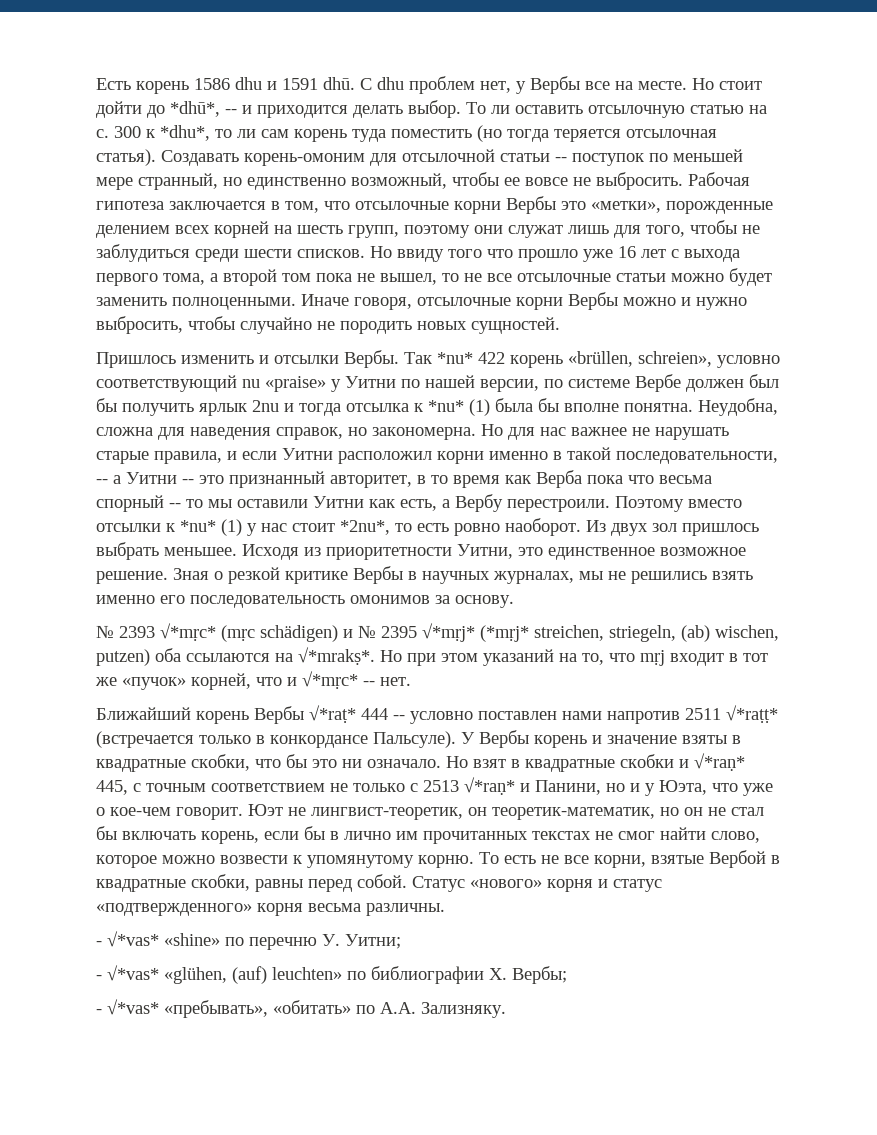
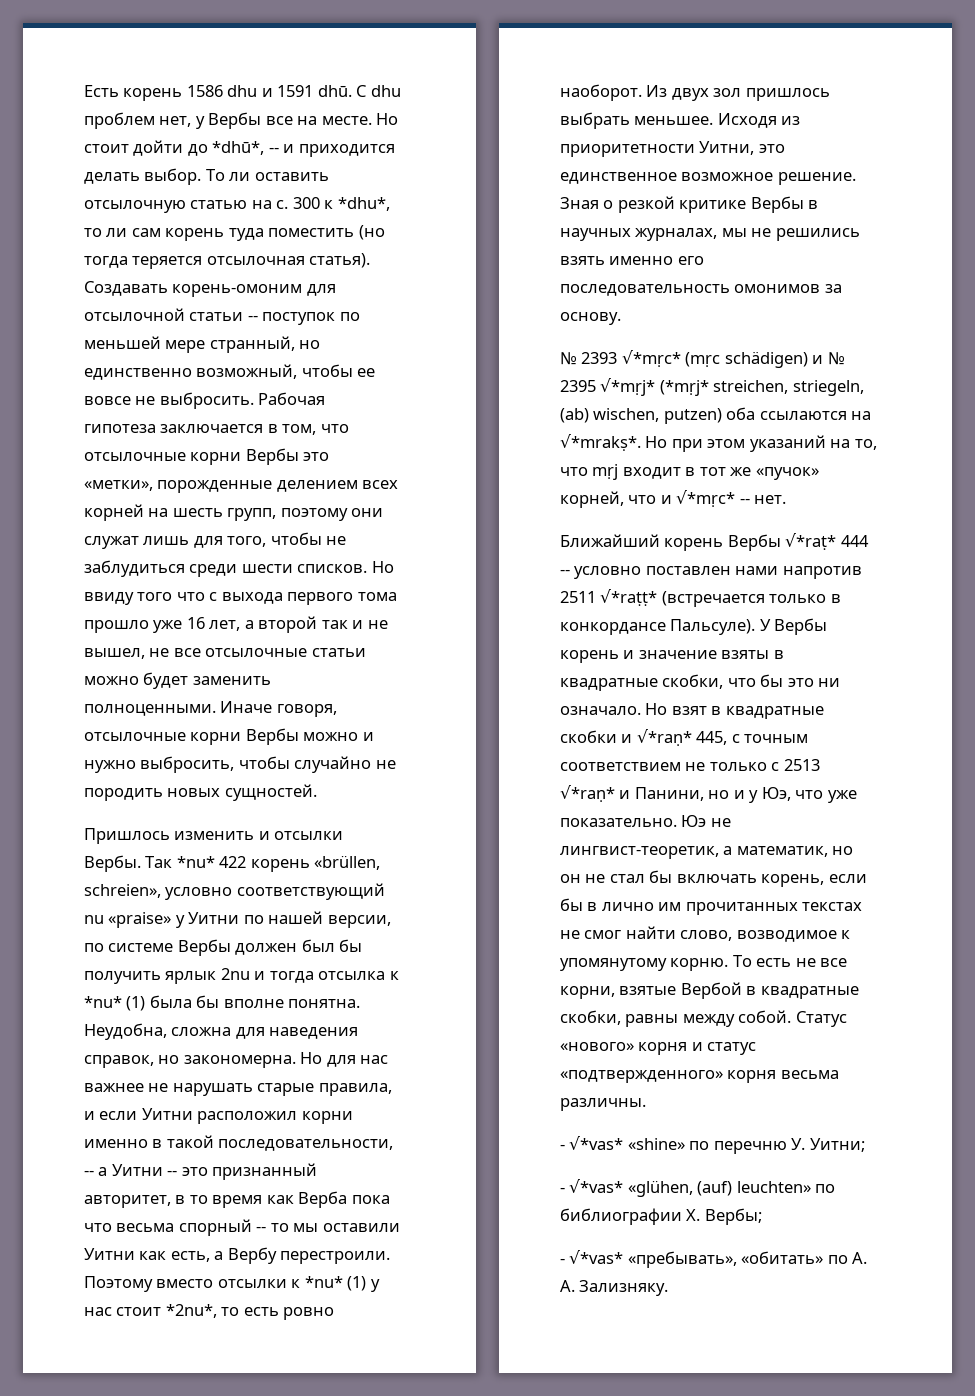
- Но ввиду того что прошло уже 16 лет с выхода первого тома, а второй том пока не вышел, то не все отсылочные статьи можно будет заменить полноценными.
+ Но ввиду того что с выхода первого тома прошло уже 16 лет, а второй так и не вышел, не все отсылочные статьи можно будет заменить полноценными.
- Так *nu* 422 корень «brüllen, schreien», условно соответствующий nu «praise» у Уитни по нашей версии, по системе Вербе должен был бы получить ярлык 2nu и тогда отсылка к *nu* (1) была бы вполне понятна.
+ Так *nu* 422 корень «brüllen, schreien», условно соответствующий nu «praise» у Уитни по нашей версии, по системе Вербы должен был бы получить ярлык 2nu и тогда отсылка к *nu* (1) была бы вполне понятна.
- Но взят в квадратные скобки и √*raṇ* 445, с точным соответствием не только с 2513 √*raṇ* и Панини, но и у Юэта, что уже о кое-чем говорит. Юэт не лингвист-теоретик, он теоретик-математик, но он не стал бы включать корень, если бы в лично им прочитанных текстах не смог найти слово, которое можно возвести к упомянутому корню.
+ Но взят в квадратные скобки и √*raṇ* 445, с точным соответствием не только с 2513 √*raṇ* и Панини, но и у Юэ, что уже показательно. Юэ не лингвист-теоретик, а математик, но он не стал бы включать корень, если бы в лично им прочитанных текстах не смог найти слово, возводимое к упомянутому корню.
- То есть не все корни, взятые Вербой в квадратные скобки, равны перед собой.
+ То есть не все корни, взятые Вербой в квадратные скобки, равны между собой.
- - √*vas* «пребывать», «обитать» по А.А. Зализняку.
+ - √*vas* «пребывать», «обитать» по А. А. Зализняку.

